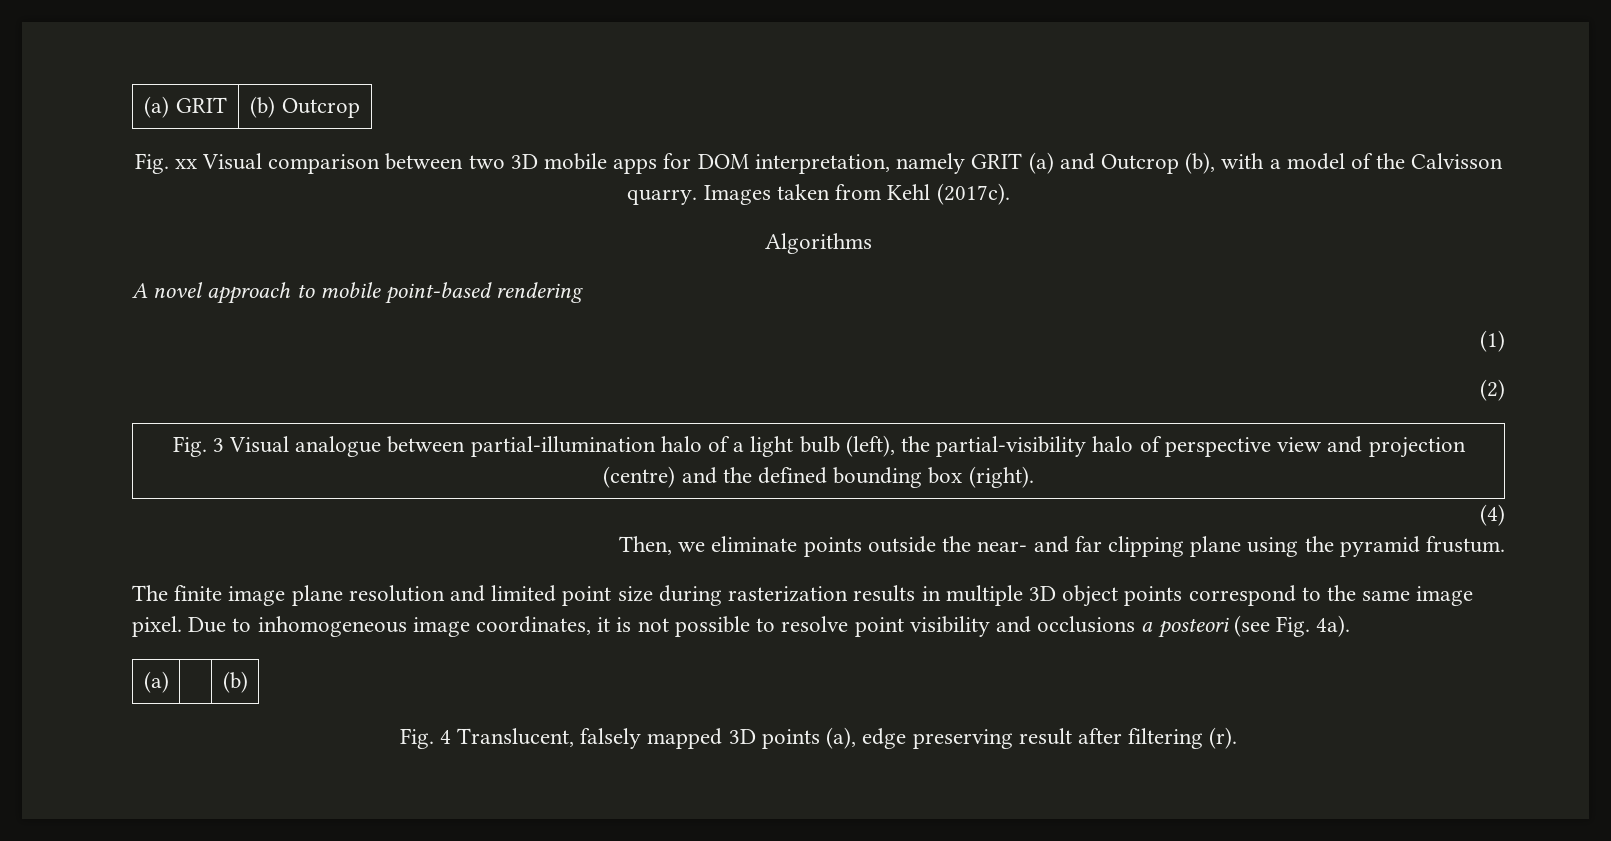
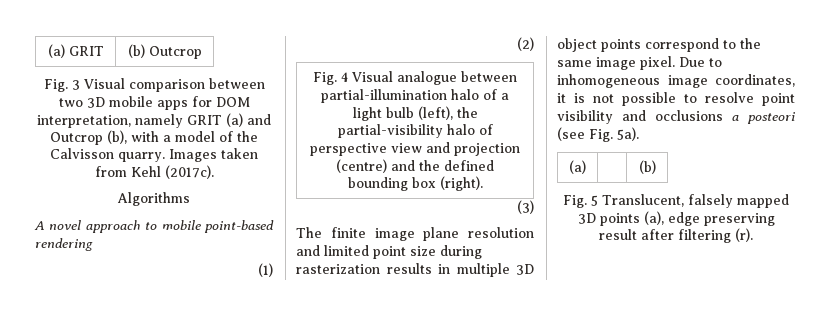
- Fig. xx Visual comparison between two 3D mobile apps for DOM interpretation, namely GRIT (a) and Outcrop (b), with a model of the Calvisson quarry.
+ Fig. 3 Visual comparison between two 3D mobile apps for DOM interpretation, namely GRIT (a) and Outcrop (b), with a model of the Calvisson quarry.
- Fig. 3 Visual analogue between partial-illumination halo of a light bulb (left), the partial-visibility halo of perspective view and projection (centre) and the defined bounding box (right).
+ Fig. 4 Visual analogue between partial-illumination halo of a light bulb (left), the partial-visibility halo of perspective view and projection (centre) and the defined bounding box (right).
- (4)
- Then, we eliminate points outside the near- and far clipping plane using the pyramid frustum.
+ (3)
- Due to inhomogeneous image coordinates, it is not possible to resolve point visibility and occlusions a posteori (see Fig. 4a).
+ Due to inhomogeneous image coordinates, it is not possible to resolve point visibility and occlusions a posteori (see Fig. 5a).
- Fig. 4 Translucent, falsely mapped 3D points (a), edge preserving result after filtering (r).
+ Fig. 5 Translucent, falsely mapped 3D points (a), edge preserving result after filtering (r).

